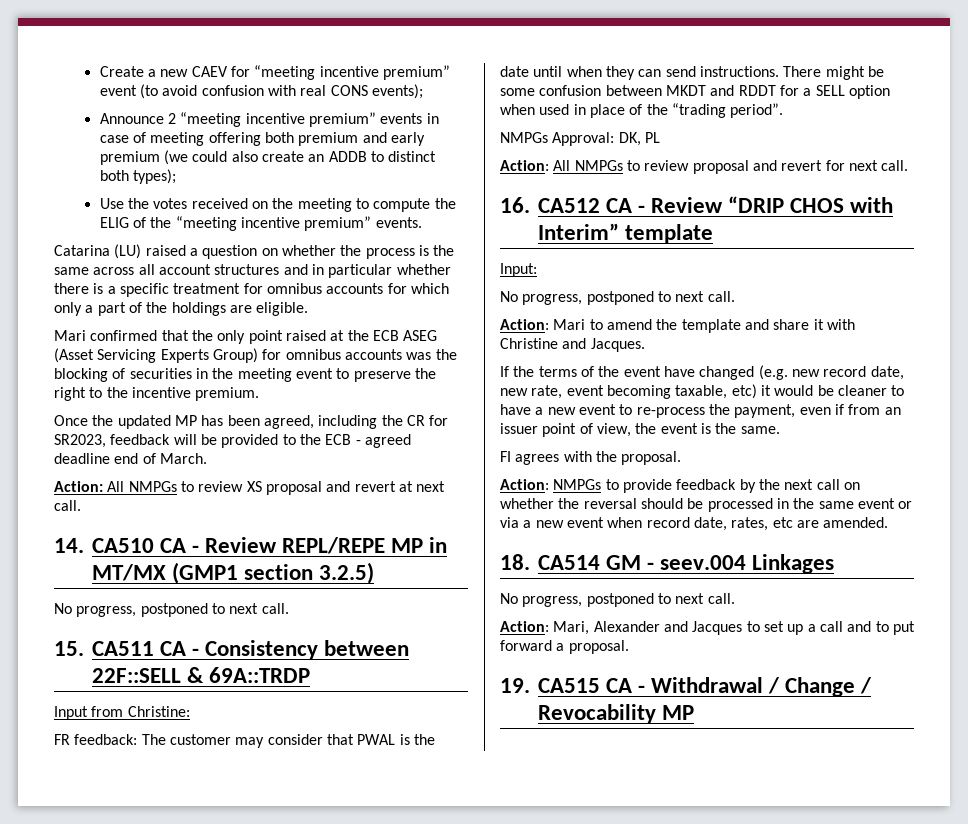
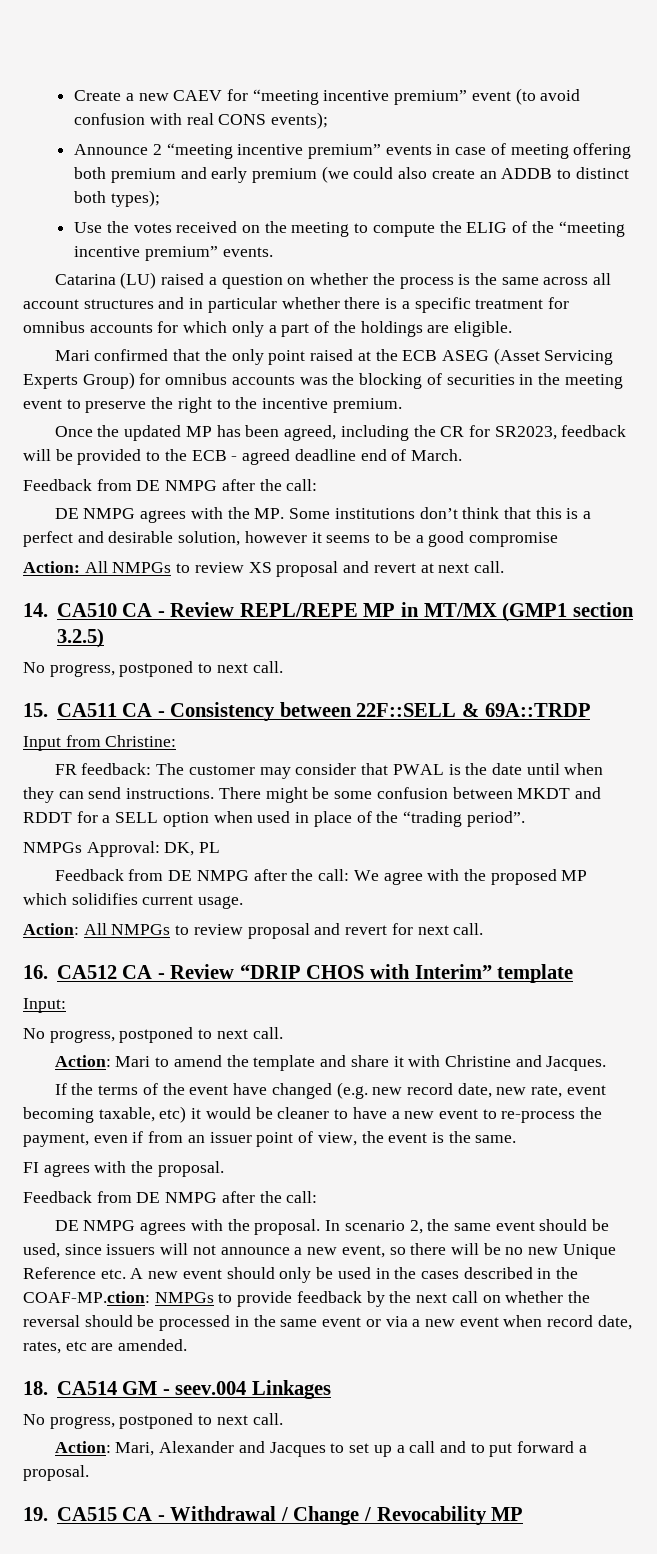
  Once the updated MP has been agreed, including the CR for SR2023, feedback will be provided to the ECB - agreed deadline end of March.
+ Feedback from DE NMPG after the call:
+ DE NMPG agrees with the MP. Some institutions don’t think that this is a perfect and desirable solution, however it seems to be a good compromise
+ Feedback from DE NMPG after the call: We agree with the proposed MP which solidifies current usage.
  FI agrees with the proposal.
- Action: NMPGs to provide feedback by the next call on whether the reversal should be processed in the same event or via a new event when record date, rates, etc are amended.
+ Feedback from DE NMPG after the call:
+ DE NMPG agrees with the proposal. In scenario 2, the same event should be used, since issuers will not announce a new event, so there will be no new Unique Reference etc. A new event should only be used in the cases described in the COAF-MP.ction: NMPGs to provide feedback by the next call on whether the reversal should be processed in the same event or via a new event when record date, rates, etc are amended.

